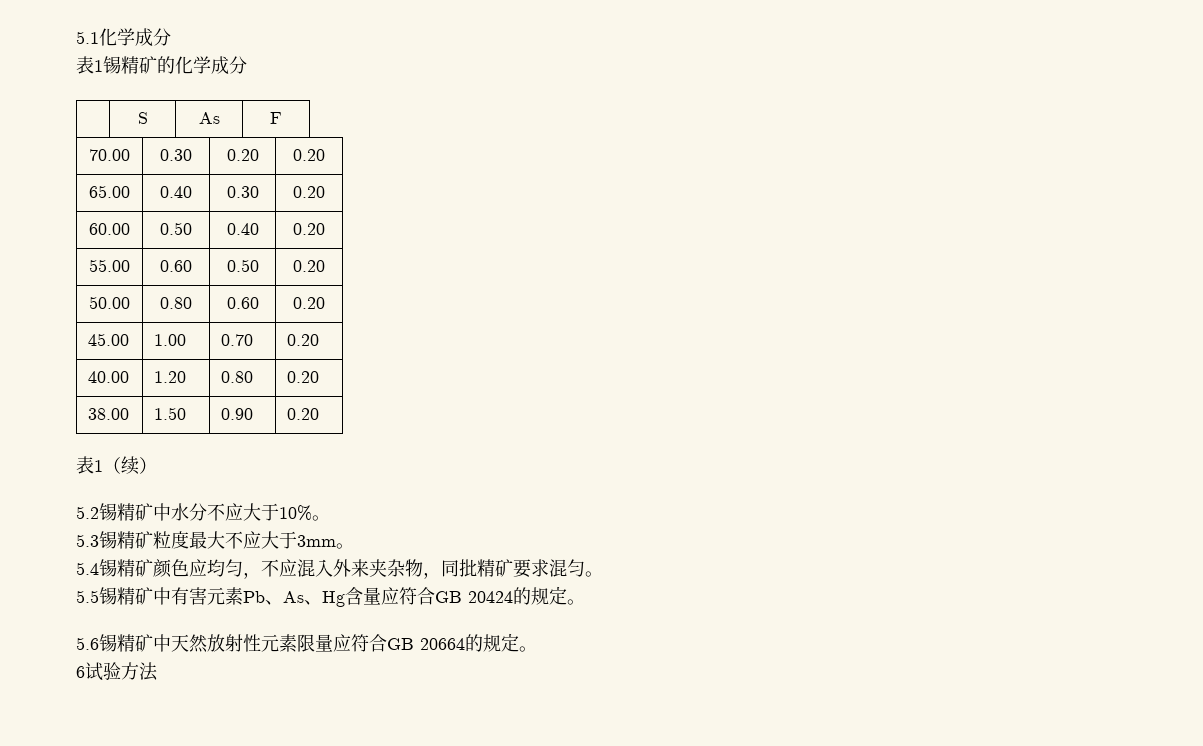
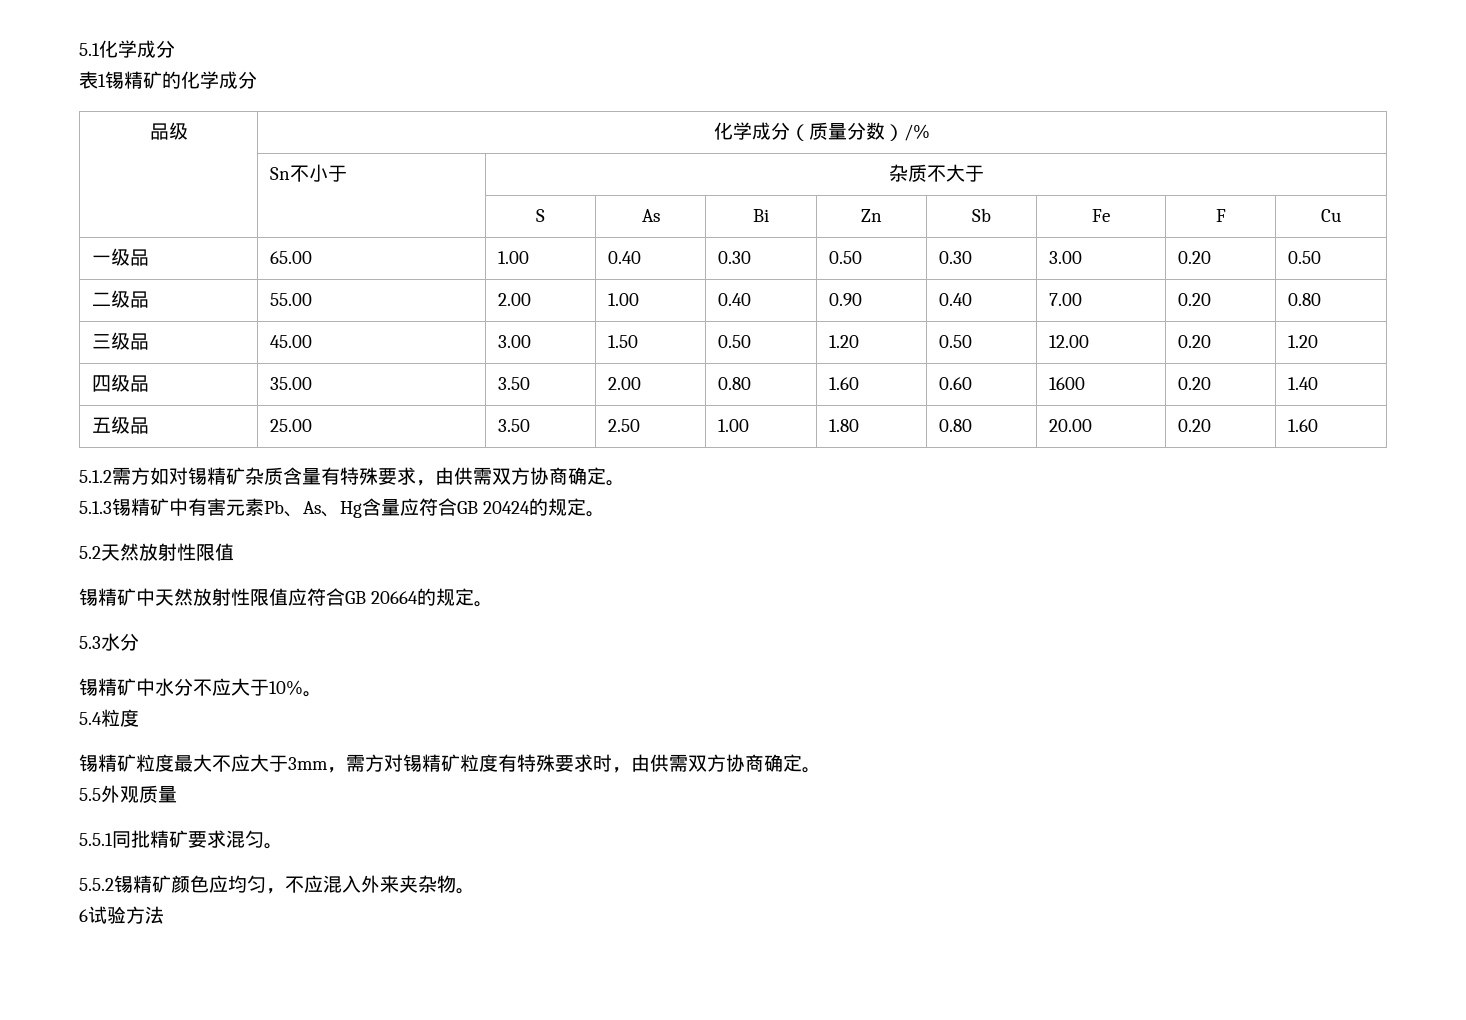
- | S | As | F
- 70.00 | 0.30 | 0.20 | 0.20
- 65.00 | 0.40 | 0.30 | 0.20
- 60.00 | 0.50 | 0.40 | 0.20
- 55.00 | 0.60 | 0.50 | 0.20
- 50.00 | 0.80 | 0.60 | 0.20
- 45.00 | 1.00 | 0.70 | 0.20
- 40.00 | 1.20 | 0.80 | 0.20
- 38.00 | 1.50 | 0.90 | 0.20
- 表1（续）
- 5.2锡精矿中水分不应大于10%。
- 5.3锡精矿粒度最大不应大于3mm。
- 5.4锡精矿颜色应均匀，不应混入外来夹杂物，同批精矿要求混匀。
- 5.5锡精矿中有害元素Pb、As、Hg含量应符合GB 20424的规定。
+ 品级 | 化学成分（质量分数）/%
+ | Sn不小于 | 杂质不大于
+ | | S | As | Bi | Zn | Sb | Fe | F | Cu
+ 一级品 | 65.00 | 1.00 | 0.40 | 0.30 | 0.50 | 0.30 | 3.00 | 0.20 | 0.50
+ 二级品 | 55.00 | 2.00 | 1.00 | 0.40 | 0.90 | 0.40 | 7.00 | 0.20 | 0.80
+ 三级品 | 45.00 | 3.00 | 1.50 | 0.50 | 1.20 | 0.50 | 12.00 | 0.20 | 1.20
+ 四级品 | 35.00 | 3.50 | 2.00 | 0.80 | 1.60 | 0.60 | 1600 | 0.20 | 1.40
+ 五级品 | 25.00 | 3.50 | 2.50 | 1.00 | 1.80 | 0.80 | 20.00 | 0.20 | 1.60
+ 5.1.2需方如对锡精矿杂质含量有特殊要求，由供需双方协商确定。
+ 5.1.3锡精矿中有害元素Pb、As、Hg含量应符合GB 20424的规定。
- 5.6锡精矿中天然放射性元素限量应符合GB 20664的规定。
+ 5.2天然放射性限值
+ 锡精矿中天然放射性限值应符合GB 20664的规定。
+ 5.3水分
+ 锡精矿中水分不应大于10%。
+ 5.4粒度
+ 锡精矿粒度最大不应大于3mm，需方对锡精矿粒度有特殊要求时，由供需双方协商确定。
+ 5.5外观质量
+ 5.5.1同批精矿要求混匀。
+ 5.5.2锡精矿颜色应均匀，不应混入外来夹杂物。

